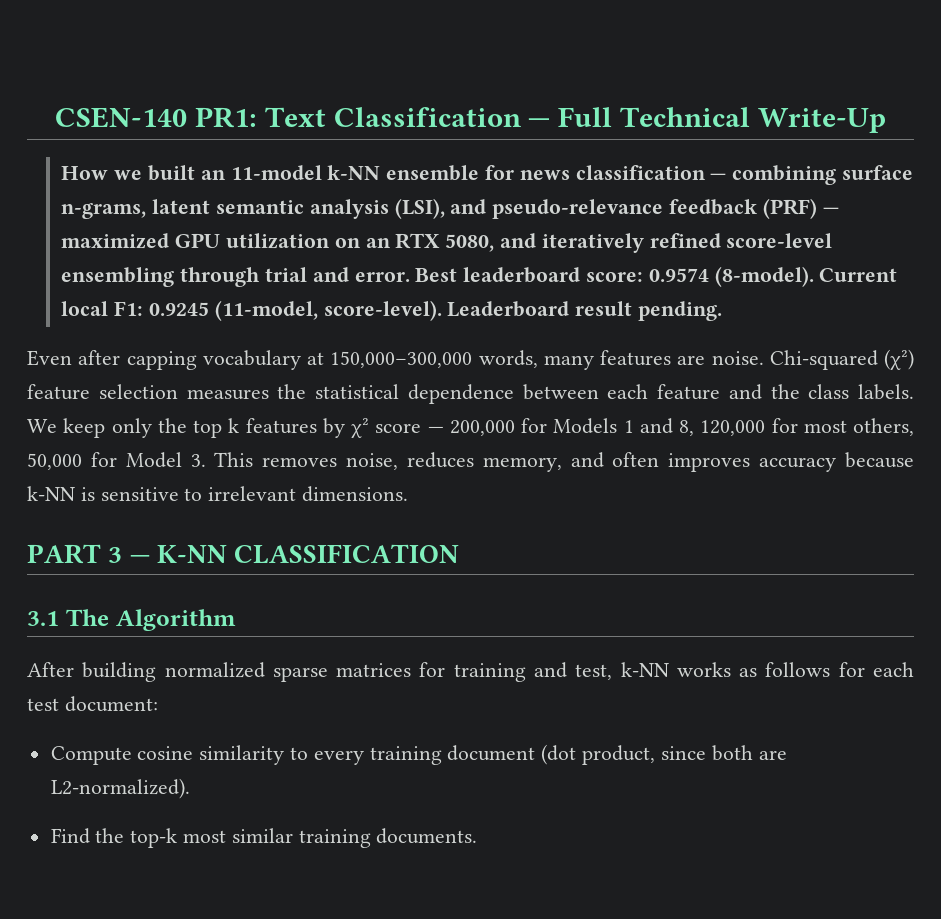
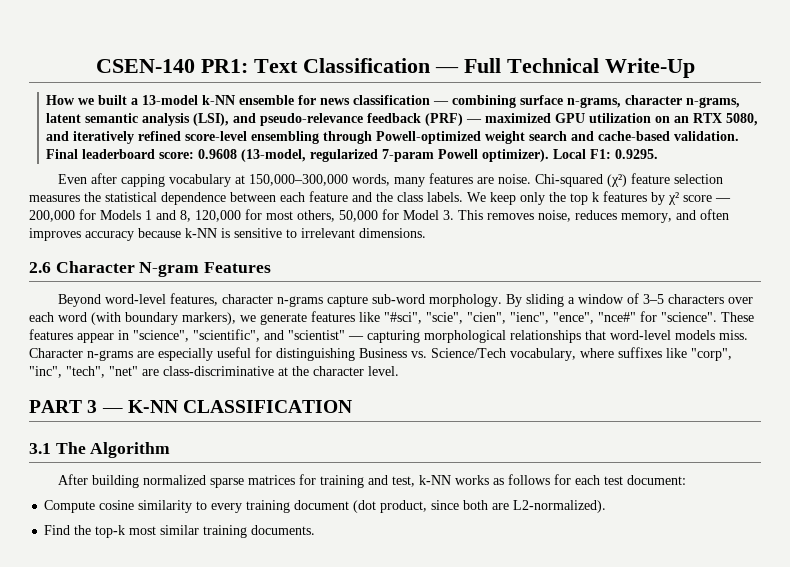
- How we built an 11-model k-NN ensemble for news classification — combining surface n-grams, latent semantic analysis (LSI), and pseudo-relevance feedback (PRF) — maximized GPU utilization on an RTX 5080, and iteratively refined score-level ensembling through trial and error. Best leaderboard score: 0.9574 (8-model). Current local F1: 0.9245 (11-model, score-level). Leaderboard result pending.
+ How we built a 13-model k-NN ensemble for news classification — combining surface n-grams, character n-grams, latent semantic analysis (LSI), and pseudo-relevance feedback (PRF) — maximized GPU utilization on an RTX 5080, and iteratively refined score-level ensembling through Powell-optimized weight search and cache-based validation. Final leaderboard score: 0.9608 (13-model, regularized 7-param Powell optimizer). Local F1: 0.9295.
+ 2.6 Character N-gram Features
+ Beyond word-level features, character n-grams capture sub-word morphology. By sliding a window of 3–5 characters over each word (with boundary markers), we generate features like "#sci", "scie", "cien", "ienc", "ence", "nce#" for "science". These features appear in "science", "scientific", and "scientist" — capturing morphological relationships that word-level models miss. Character n-grams are especially useful for distinguishing Business vs. Science/Tech vocabulary, where suffixes like "corp", "inc", "tech", "net" are class-discriminative at the character level.

